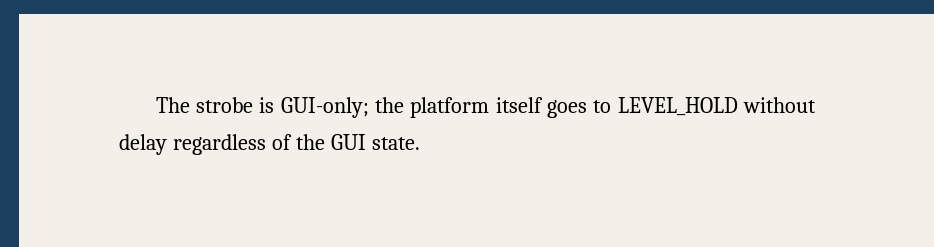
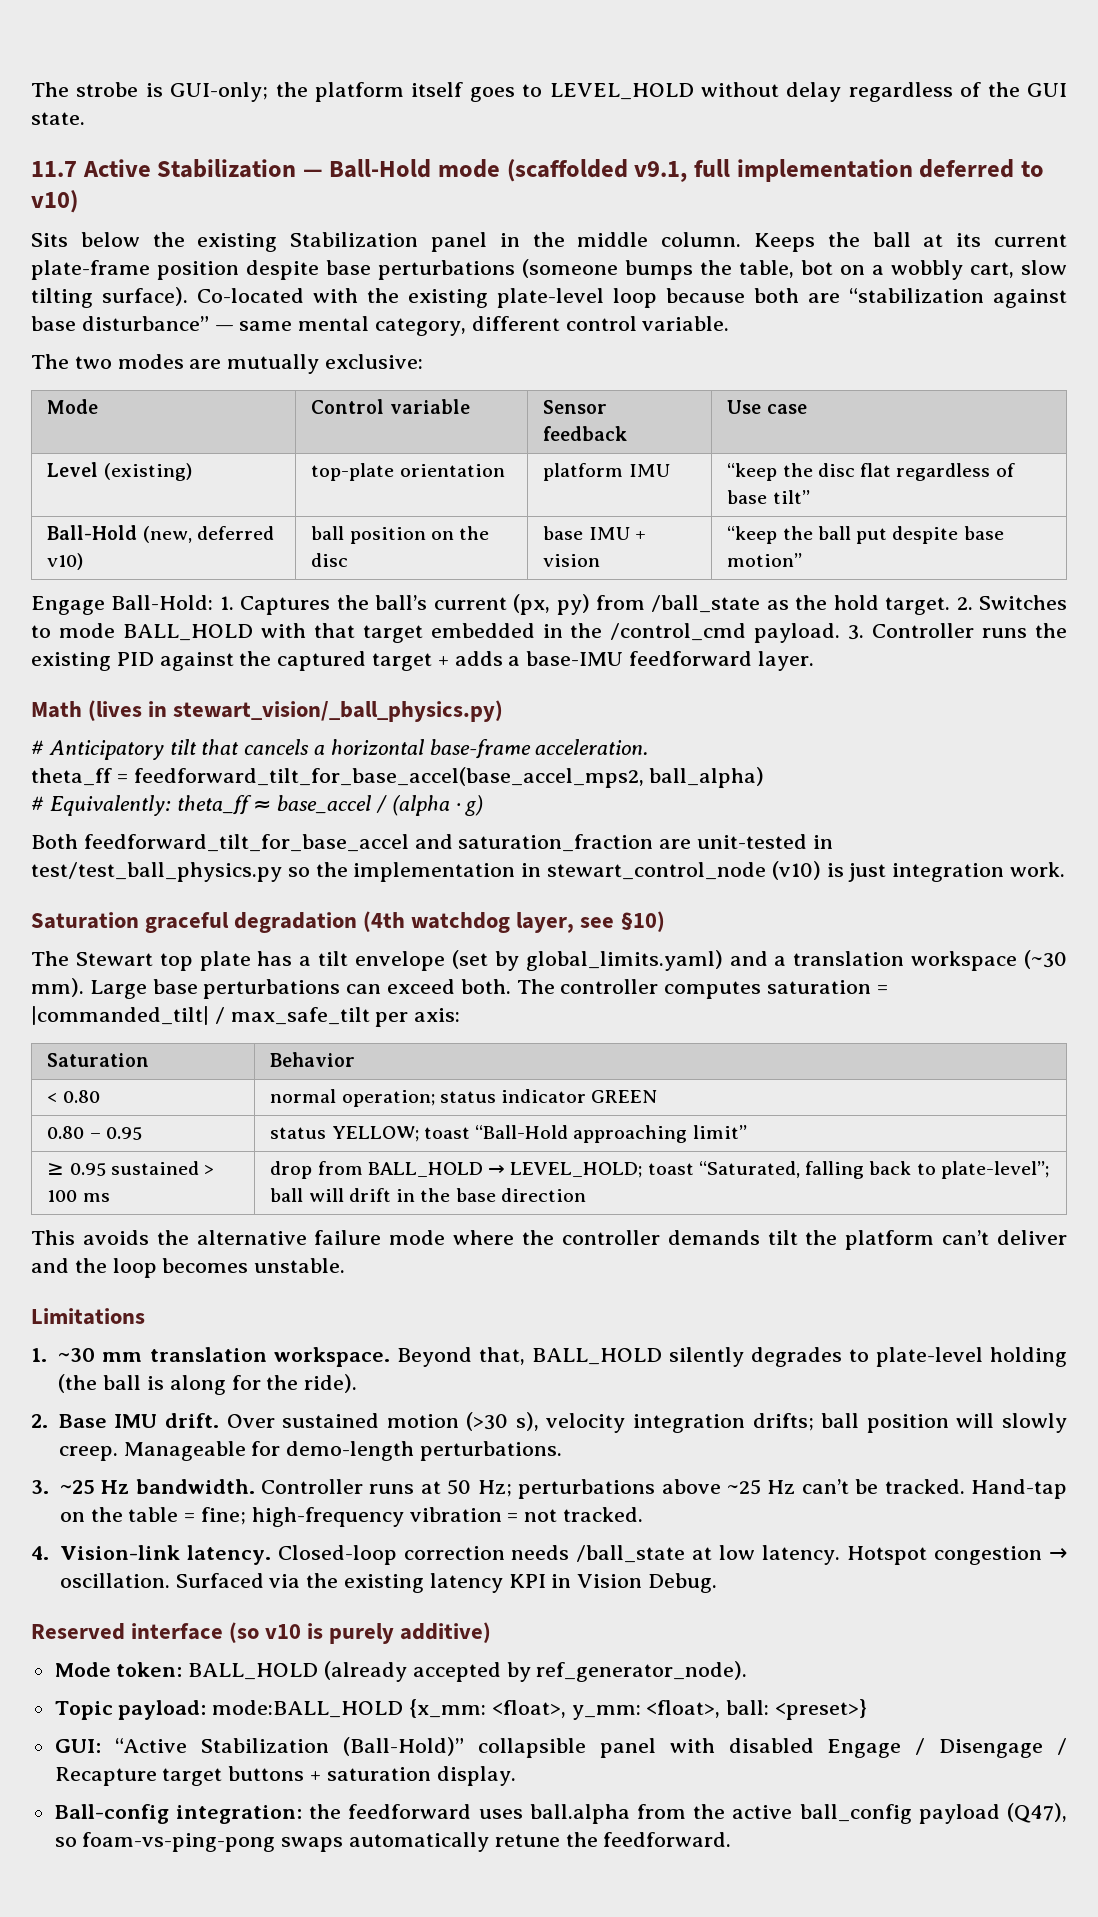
+ 11.7 Active Stabilization — Ball-Hold mode (scaffolded v9.1, full implementation deferred to v10)
+ Sits below the existing Stabilization panel in the middle column. Keeps the ball at its current plate-frame position despite base perturbations (someone bumps the table, bot on a wobbly cart, slow tilting surface). Co-located with the existing plate-level loop because both are “stabilization against base disturbance” — same mental category, different control variable.
+ The two modes are mutually exclusive:
+ Mode | Control variable | Sensor feedback | Use case
+ Level (existing) | top-plate orientation | platform IMU | “keep the disc flat regardless of base tilt”
+ Ball-Hold (new, deferred v10) | ball position on the disc | base IMU + vision | “keep the ball put despite base motion”
+ Engage Ball-Hold: 1. Captures the ball’s current (px, py) from /ball_state as the hold target. 2. Switches to mode BALL_HOLD with that target embedded in the /control_cmd payload. 3. Controller runs the existing PID against the captured target + adds a base-IMU feedforward layer.
+ Math (lives in stewart_vision/_ball_physics.py)
+ # Anticipatory tilt that cancels a horizontal base-frame acceleration.
+ theta_ff = feedforward_tilt_for_base_accel(base_accel_mps2, ball_alpha)
+ # Equivalently: theta_ff ≈ base_accel / (alpha · g)
+ Both feedforward_tilt_for_base_accel and saturation_fraction are unit-tested in test/test_ball_physics.py so the implementation in stewart_control_node (v10) is just integration work.
+ Saturation graceful degradation (4th watchdog layer, see §10)
+ The Stewart top plate has a tilt envelope (set by global_limits.yaml) and a translation workspace (~30 mm). Large base perturbations can exceed both. The controller computes saturation = |commanded_tilt| / max_safe_tilt per axis:
+ Saturation | Behavior
+ < 0.80 | normal operation; status indicator GREEN
+ 0.80 – 0.95 | status YELLOW; toast “Ball-Hold approaching limit”
+ ≥ 0.95 sustained > 100 ms | drop from BALL_HOLD → LEVEL_HOLD; toast “Saturated, falling back to plate-level”; ball will drift in the base direction
+ This avoids the alternative failure mode where the controller demands tilt the platform can’t deliver and the loop becomes unstable.
+ Limitations
+ 1. ~30 mm translation workspace. Beyond that, BALL_HOLD silently degrades to plate-level holding (the ball is along for the ride).
+ 2. Base IMU drift. Over sustained motion (>30 s), velocity integration drifts; ball position will slowly creep. Manageable for demo-length perturbations.
+ 3. ~25 Hz bandwidth. Controller runs at 50 Hz; perturbations above ~25 Hz can’t be tracked. Hand-tap on the table = fine; high-frequency vibration = not tracked.
+ 4. Vision-link latency. Closed-loop correction needs /ball_state at low latency. Hotspot congestion → oscillation. Surfaced via the existing latency KPI in Vision Debug.
+ Reserved interface (so v10 is purely additive)
+ Mode token: BALL_HOLD (already accepted by ref_generator_node).
+ Topic payload: mode:BALL_HOLD {x_mm: <float>, y_mm: <float>, ball: <preset>}
+ GUI: “Active Stabilization (Ball-Hold)” collapsible panel with disabled Engage / Disengage / Recapture target buttons + saturation display.
+ Ball-config integration: the feedforward uses ball.alpha from the active ball_config payload (Q47), so foam-vs-ping-pong swaps automatically retune the feedforward.

